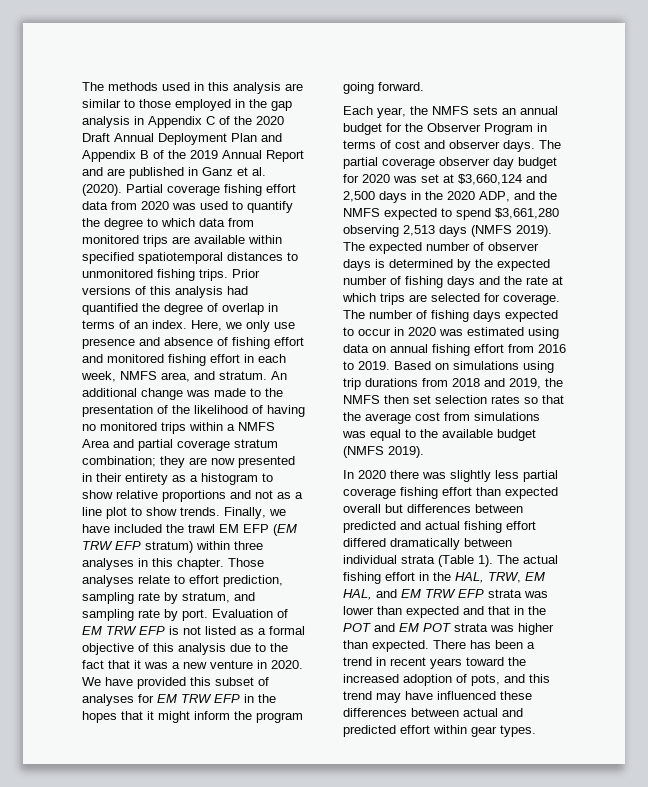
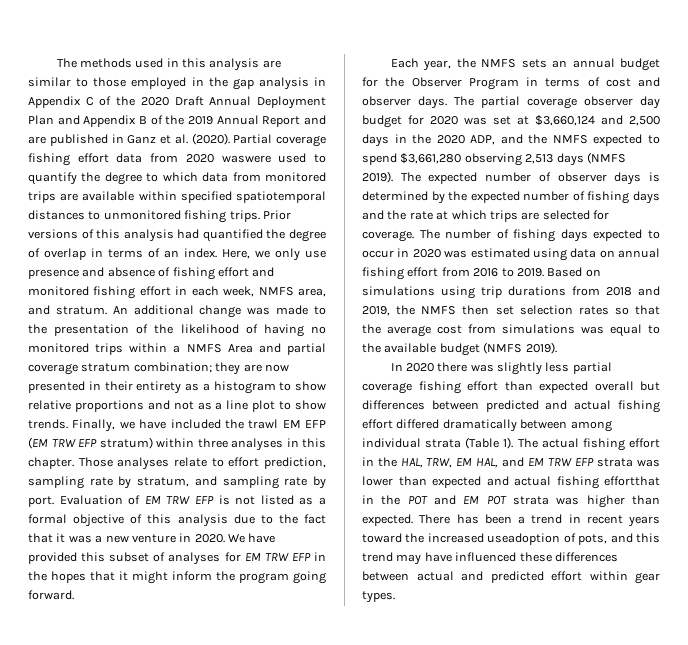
- Partial coverage fishing effort data from 2020 was used to quantify the degree to which data from monitored trips are available within specified spatiotemporal distances to unmonitored fishing trips.
+ Partial coverage fishing effort data from 2020 waswere used to quantify the degree to which data from monitored trips are available within specified spatiotemporal distances to unmonitored fishing trips.
- In 2020 there was slightly less partial coverage fishing effort than expected overall but differences between predicted and actual fishing effort differed dramatically between individual strata (Table 1).
+ In 2020 there was slightly less partial coverage fishing effort than expected overall but differences between predicted and actual fishing effort differed dramatically between among individual strata (Table 1).
- The actual fishing effort in the HAL, TRW, EM HAL, and EM TRW EFP strata was lower than expected and that in the POT and EM POT strata was higher than expected.
+ The actual fishing effort in the HAL, TRW, EM HAL, and EM TRW EFP strata was lower than expected and actual fishing effortthat in the POT and EM POT strata was higher than expected.
- There has been a trend in recent years toward the increased adoption of pots, and this trend may have influenced these differences between actual and predicted effort within gear types.
+ There has been a trend in recent years toward the increased useadoption of pots, and this trend may have influenced these differences between actual and predicted effort within gear types.

